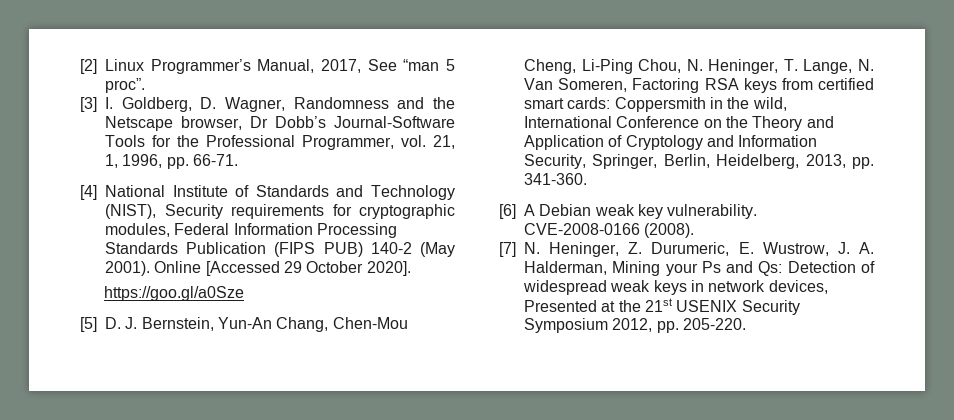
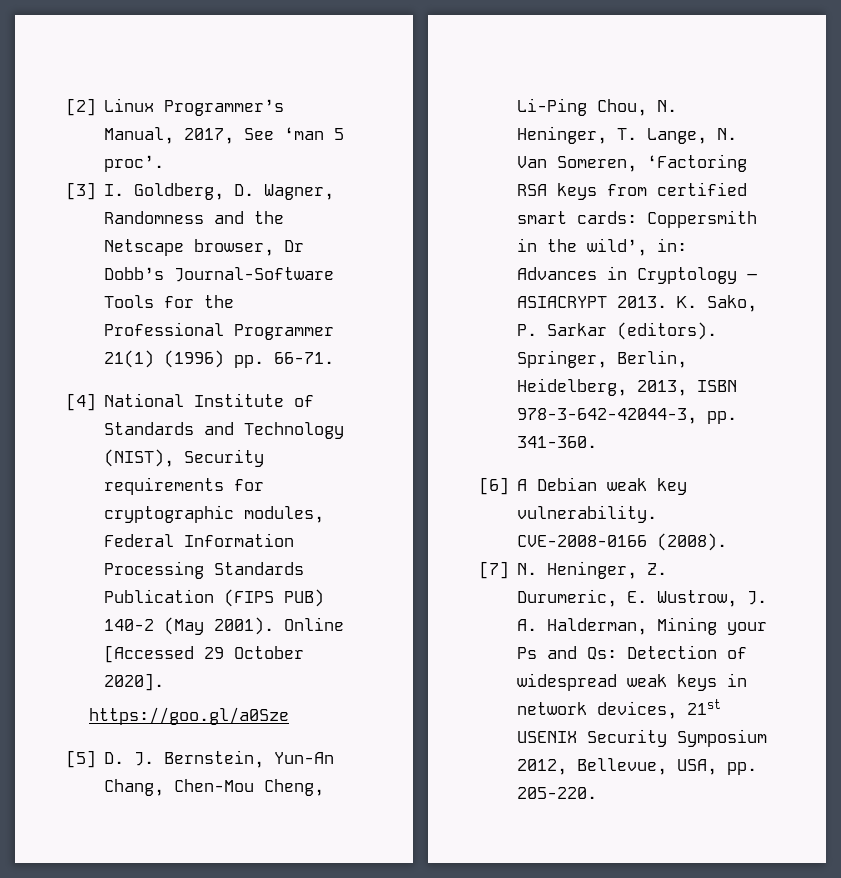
- [2] Linux Programmer’s Manual, 2017, See “man 5 proc”.
+ [2] Linux Programmer’s Manual, 2017, See ‘man 5 proc’.
- [3] I. Goldberg, D. Wagner, Randomness and the Netscape browser, Dr Dobb’s Journal-Software Tools for the Professional Programmer, vol. 21, 1, 1996, pp. 66-71.
+ [3] I. Goldberg, D. Wagner, Randomness and the Netscape browser, Dr Dobb’s Journal-Software Tools for the Professional Programmer 21(1) (1996) pp. 66-71.
- [5] D. J. Bernstein, Yun-An Chang, Chen-Mou Cheng, Li-Ping Chou, N. Heninger, T. Lange, N. Van Someren, Factoring RSA keys from certified smart cards: Coppersmith in the wild, International Conference on the Theory and Application of Cryptology and Information Security, Springer, Berlin, Heidelberg, 2013, pp. 341-360.
+ [5] D. J. Bernstein, Yun-An Chang, Chen-Mou Cheng, Li-Ping Chou, N. Heninger, T. Lange, N. Van Someren, ‘Factoring RSA keys from certified smart cards: Coppersmith in the wild’, in: Advances in Cryptology – ASIACRYPT 2013. K. Sako, P. Sarkar (editors). Springer, Berlin, Heidelberg, 2013, ISBN 978-3-642-42044-3, pp. 341-360.
- [7] N. Heninger, Z. Durumeric, E. Wustrow, J. A. Halderman, Mining your Ps and Qs: Detection of widespread weak keys in network devices, Presented at the 21st USENIX Security Symposium 2012, pp. 205-220.
+ [7] N. Heninger, Z. Durumeric, E. Wustrow, J. A. Halderman, Mining your Ps and Qs: Detection of widespread weak keys in network devices, 21st USENIX Security Symposium 2012, Bellevue, USA, pp. 205-220.

